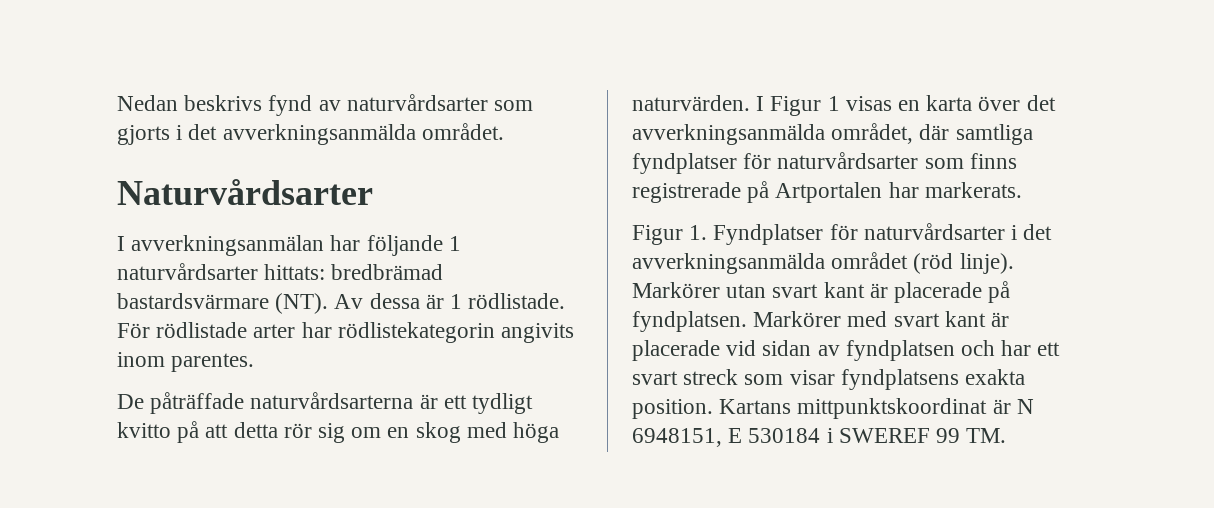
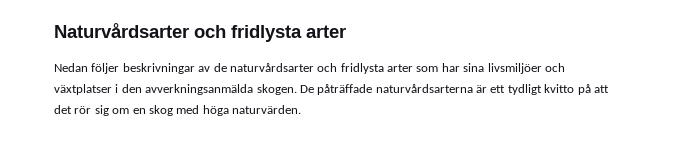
- Nedan beskrivs fynd av naturvårdsarter som gjorts i det avverkningsanmälda området.
- Naturvårdsarter
- I avverkningsanmälan har följande 1 naturvårdsarter hittats: bredbrämad bastardsvärmare (NT). Av dessa är 1 rödlistade. För rödlistade arter har rödlistekategorin angivits inom parentes.
- De påträffade naturvårdsarterna är ett tydligt kvitto på att detta rör sig om en skog med höga naturvärden. I Figur 1 visas en karta över det avverkningsanmälda området, där samtliga fyndplatser för naturvårdsarter som finns registrerade på Artportalen har markerats.
- Figur 1. Fyndplatser för naturvårdsarter i det avverkningsanmälda området (röd linje). Markörer utan svart kant är placerade på fyndplatsen. Markörer med svart kant är placerade vid sidan av fyndplatsen och har ett svart streck som visar fyndplatsens exakta position. Kartans mittpunktskoordinat är N 6948151, E 530184 i SWEREF 99 TM.
+ Naturvårdsarter och fridlysta arter
+ Nedan följer beskrivningar av de naturvårdsarter och fridlysta arter som har sina livsmiljöer och växtplatser i den avverkningsanmälda skogen. De påträffade naturvårdsarterna är ett tydligt kvitto på att det rör sig om en skog med höga naturvärden.

